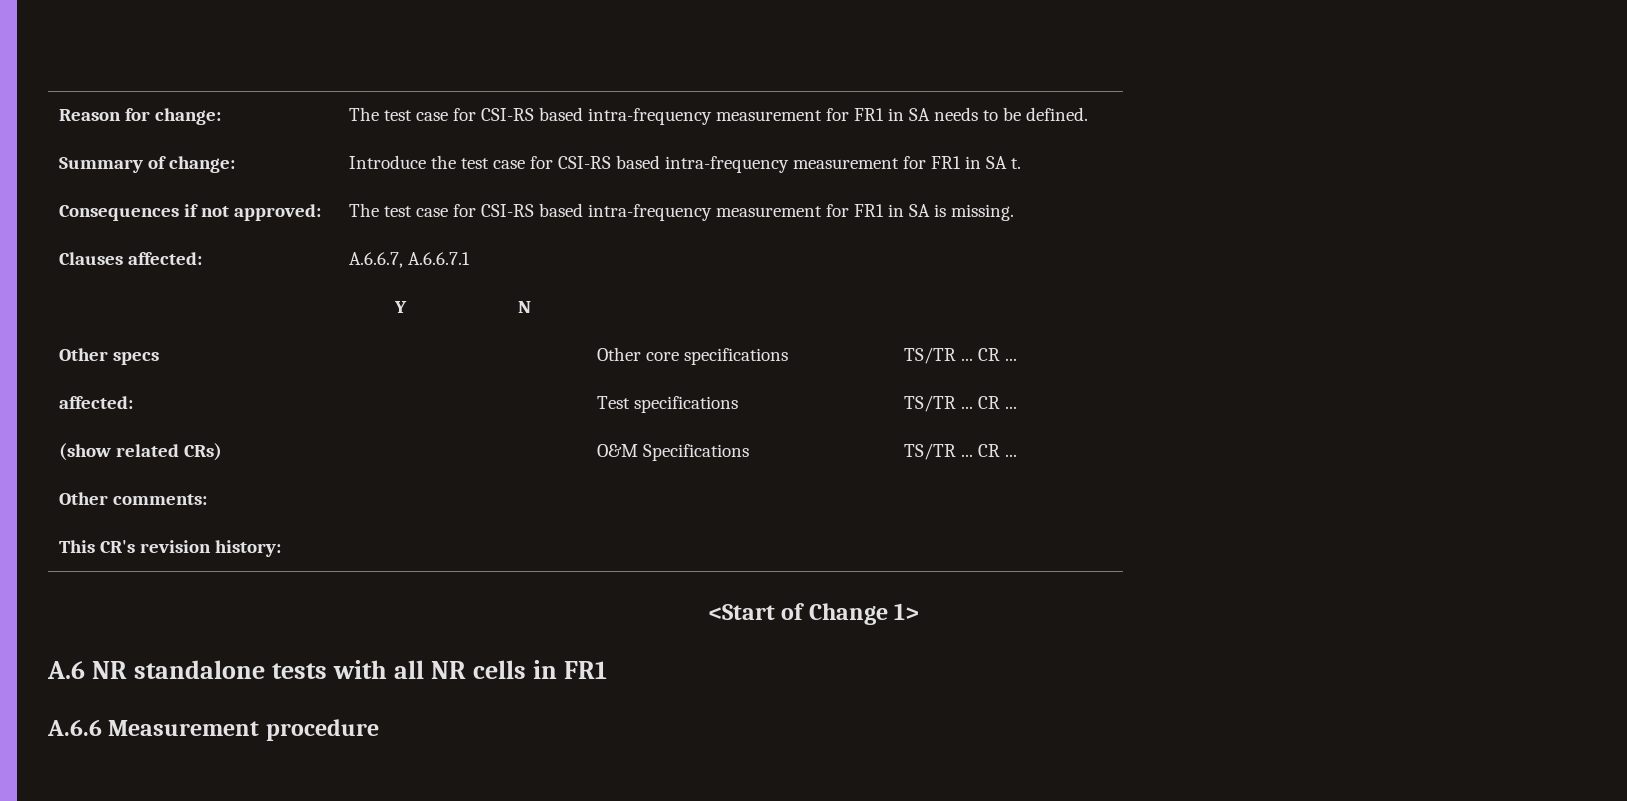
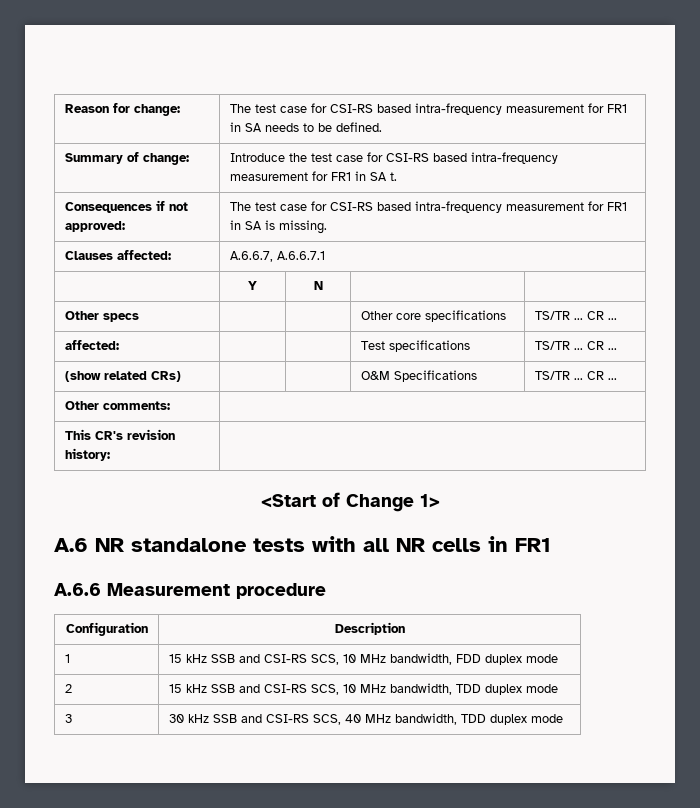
+ Configuration | Description
+ 1 | 15 kHz SSB and CSI-RS SCS, 10 MHz bandwidth, FDD duplex mode
+ 2 | 15 kHz SSB and CSI-RS SCS, 10 MHz bandwidth, TDD duplex mode
+ 3 | 30 kHz SSB and CSI-RS SCS, 40 MHz bandwidth, TDD duplex mode

